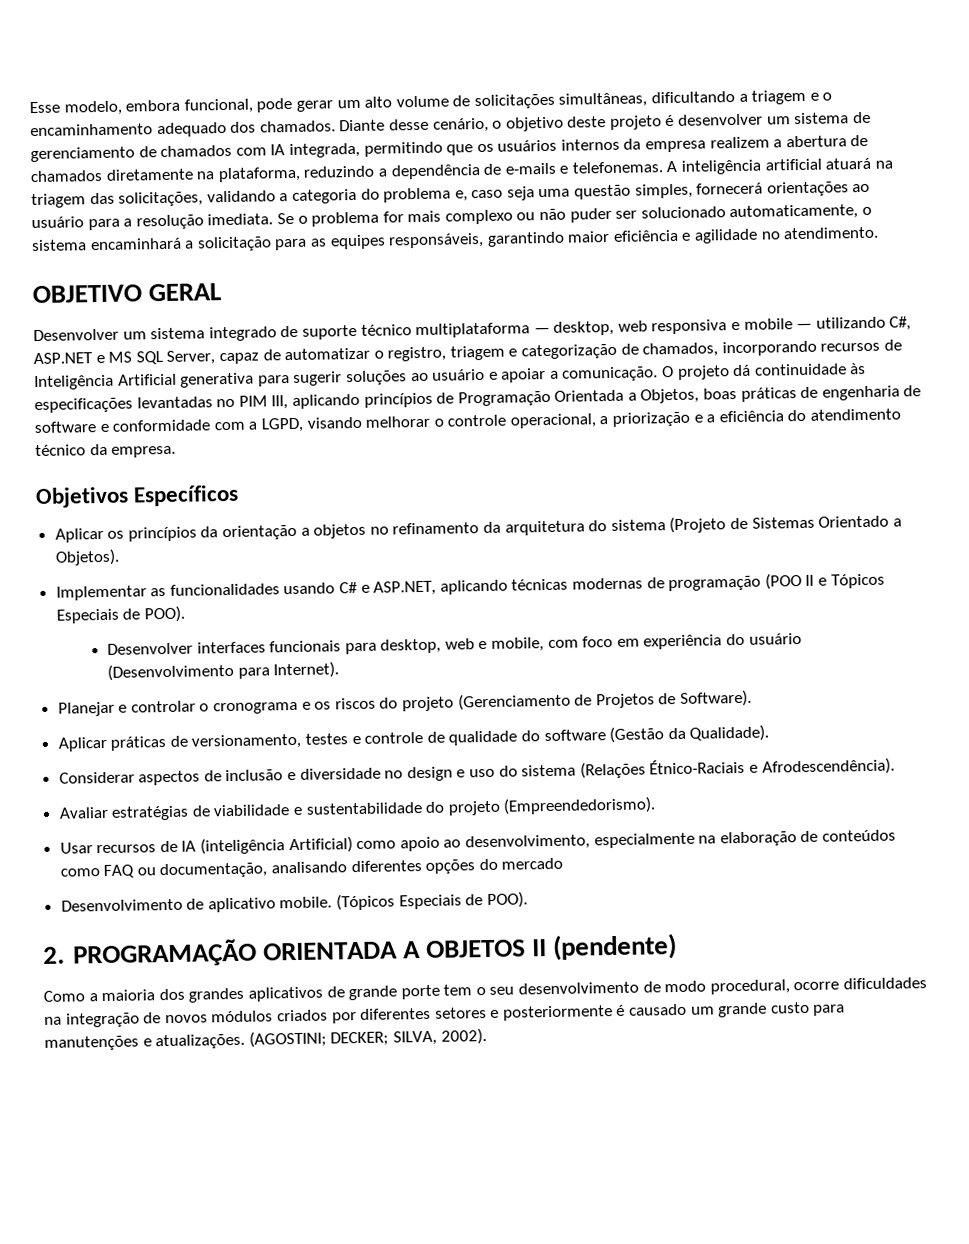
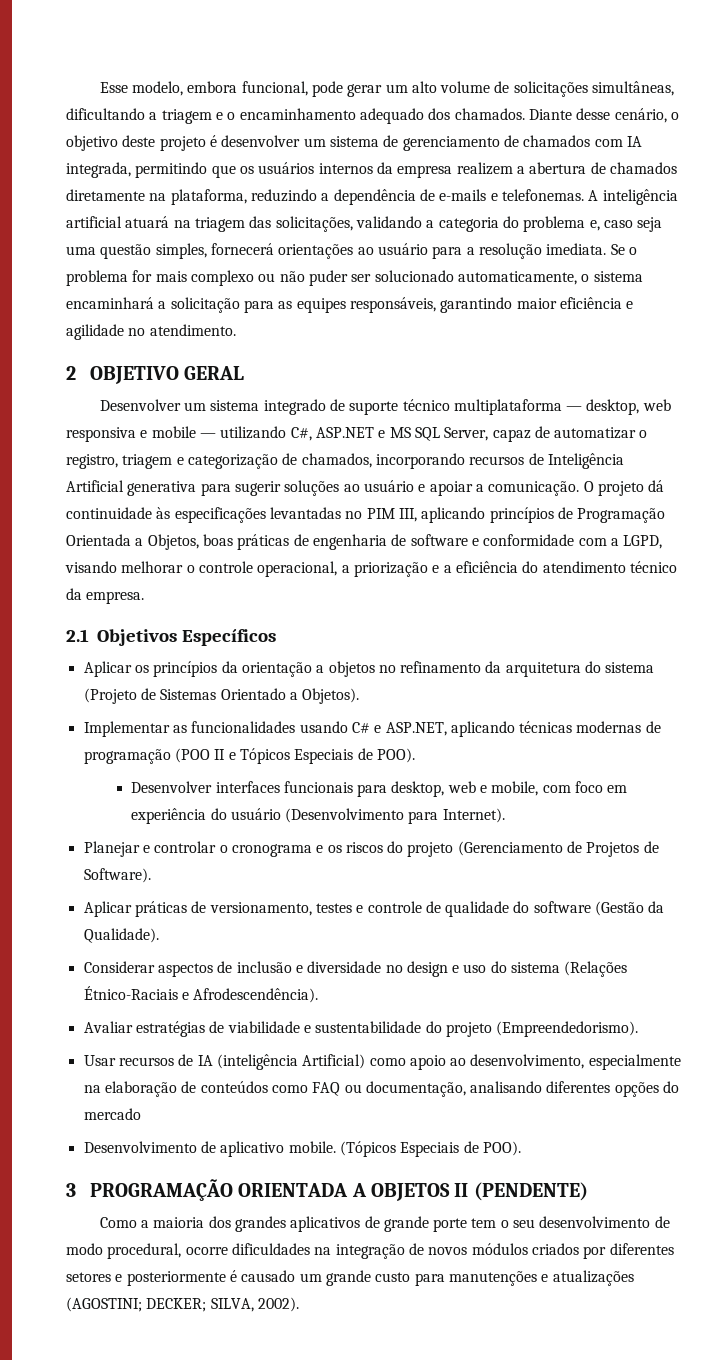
- OBJETIVO GERAL
+ 2 OBJETIVO GERAL
- Objetivos Específicos
+ 2.1 Objetivos Específicos
- 2. PROGRAMAÇÃO ORIENTADA A OBJETOS II (pendente)
+ 3 PROGRAMAÇÃO ORIENTADA A OBJETOS II (PENDENTE)
- Como a maioria dos grandes aplicativos de grande porte tem o seu desenvolvimento de modo procedural, ocorre dificuldades na integração de novos módulos criados por diferentes setores e posteriormente é causado um grande custo para manutenções e atualizações. (AGOSTINI; DECKER; SILVA, 2002).
+ Como a maioria dos grandes aplicativos de grande porte tem o seu desenvolvimento de modo procedural, ocorre dificuldades na integração de novos módulos criados por diferentes setores e posteriormente é causado um grande custo para manutenções e atualizações (AGOSTINI; DECKER; SILVA, 2002).

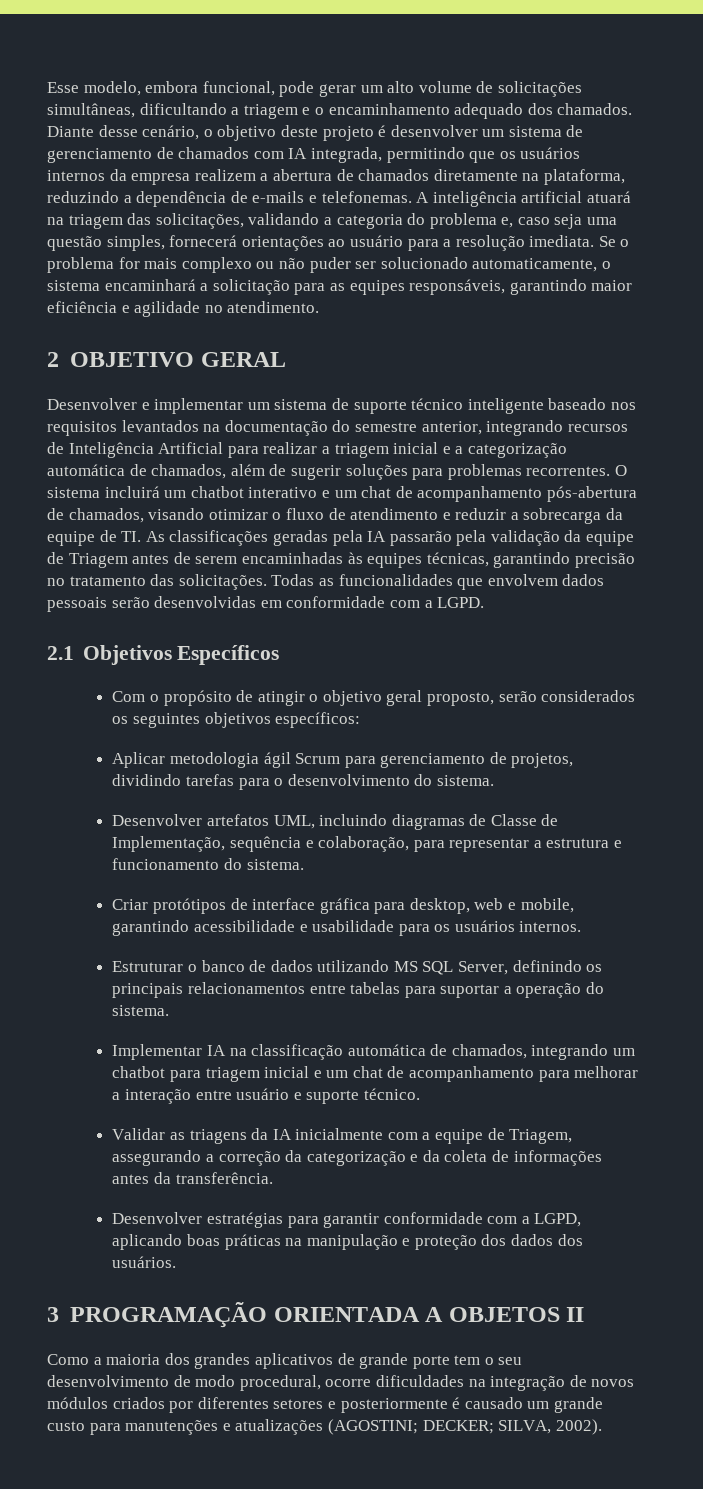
- Desenvolver um sistema integrado de suporte técnico multiplataforma — desktop, web responsiva e mobile — utilizando C#, ASP.NET e MS SQL Server, capaz de automatizar o registro, triagem e categorização de chamados, incorporando recursos de Inteligência Artificial generativa para sugerir soluções ao usuário e apoiar a comunicação. O projeto dá continuidade às especificações levantadas no PIM III, aplicando princípios de Programação Orientada a Objetos, boas práticas de engenharia de software e conformidade com a LGPD, visando melhorar o controle operacional, a priorização e a eficiência do atendimento técnico da empresa.
+ Desenvolver e implementar um sistema de suporte técnico inteligente baseado nos requisitos levantados na documentação do semestre anterior, integrando recursos de Inteligência Artificial para realizar a triagem inicial e a categorização automática de chamados, além de sugerir soluções para problemas recorrentes. O sistema incluirá um chatbot interativo e um chat de acompanhamento pós-abertura de chamados, visando otimizar o fluxo de atendimento e reduzir a sobrecarga da equipe de TI. As classificações geradas pela IA passarão pela validação da equipe de Triagem antes de serem encaminhadas às equipes técnicas, garantindo precisão no tratamento das solicitações. Todas as funcionalidades que envolvem dados pessoais serão desenvolvidas em conformidade com a LGPD.
  2.1 Objetivos Específicos
- Aplicar os princípios da orientação a objetos no refinamento da arquitetura do sistema (Projeto de Sistemas Orientado a Objetos).
- Implementar as funcionalidades usando C# e ASP.NET, aplicando técnicas modernas de programação (POO II e Tópicos Especiais de POO).
- Desenvolver interfaces funcionais para desktop, web e mobile, com foco em experiência do usuário (Desenvolvimento para Internet).
- Planejar e controlar o cronograma e os riscos do projeto (Gerenciamento de Projetos de Software).
- Aplicar práticas de versionamento, testes e controle de qualidade do software (Gestão da Qualidade).
- Considerar aspectos de inclusão e diversidade no design e uso do sistema (Relações Étnico-Raciais e Afrodescendência).
- Avaliar estratégias de viabilidade e sustentabilidade do projeto (Empreendedorismo).
- Usar recursos de IA (inteligência Artificial) como apoio ao desenvolvimento, especialmente na elaboração de conteúdos como FAQ ou documentação, analisando diferentes opções do mercado
- Desenvolvimento de aplicativo mobile. (Tópicos Especiais de POO).
+ Com o propósito de atingir o objetivo geral proposto, serão considerados os seguintes objetivos específicos:
+ Aplicar metodologia ágil Scrum para gerenciamento de projetos, dividindo tarefas para o desenvolvimento do sistema.
+ Desenvolver artefatos UML, incluindo diagramas de Classe de Implementação, sequência e colaboração, para representar a estrutura e funcionamento do sistema.
+ Criar protótipos de interface gráfica para desktop, web e mobile, garantindo acessibilidade e usabilidade para os usuários internos.
+ Estruturar o banco de dados utilizando MS SQL Server, definindo os principais relacionamentos entre tabelas para suportar a operação do sistema.
+ Implementar IA na classificação automática de chamados, integrando um chatbot para triagem inicial e um chat de acompanhamento para melhorar a interação entre usuário e suporte técnico.
+ Validar as triagens da IA inicialmente com a equipe de Triagem, assegurando a correção da categorização e da coleta de informações antes da transferência.
+ Desenvolver estratégias para garantir conformidade com a LGPD, aplicando boas práticas na manipulação e proteção dos dados dos usuários.
- 3 PROGRAMAÇÃO ORIENTADA A OBJETOS II (PENDENTE)
+ 3 PROGRAMAÇÃO ORIENTADA A OBJETOS II

